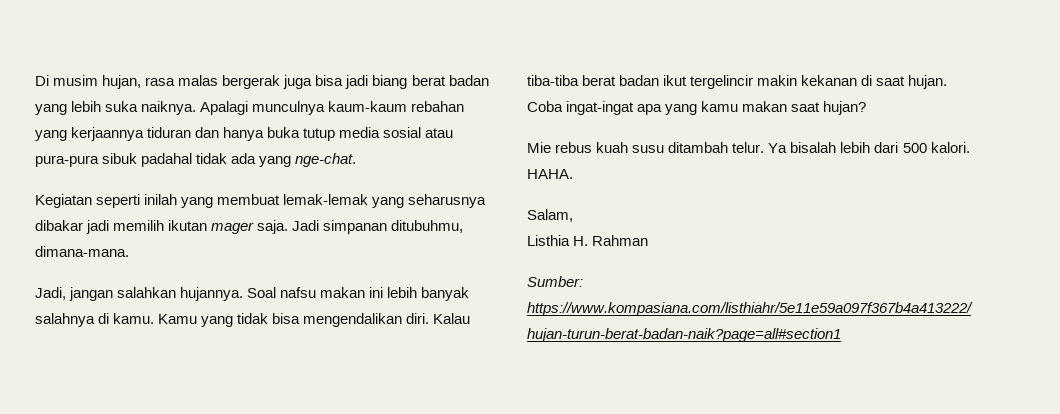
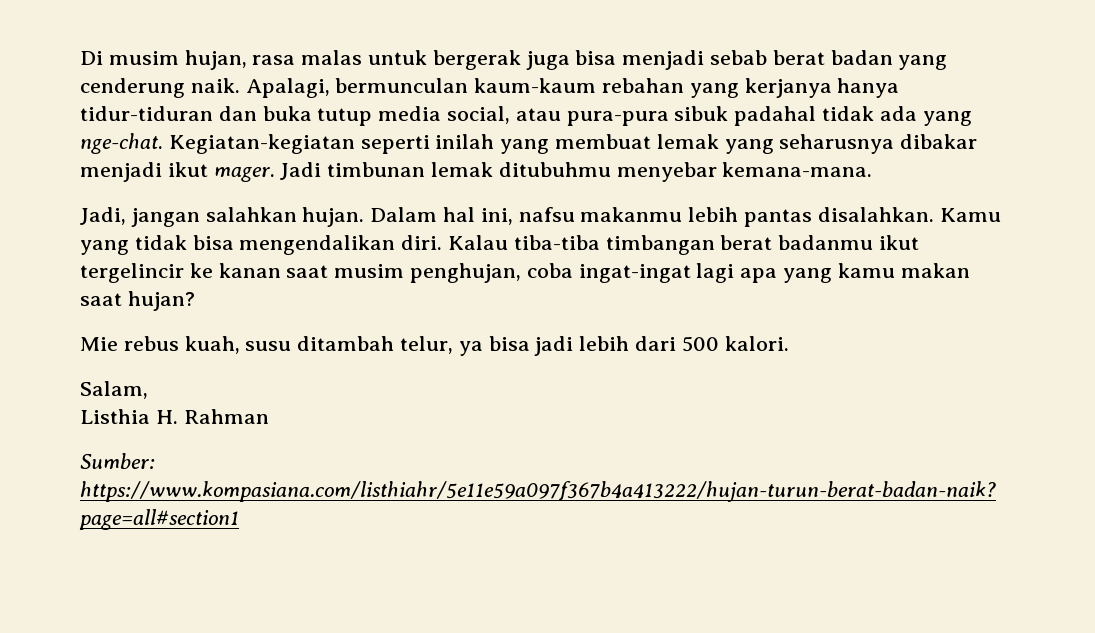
- Di musim hujan, rasa malas bergerak juga bisa jadi biang berat badan yang lebih suka naiknya. Apalagi munculnya kaum-kaum rebahan yang kerjaannya tiduran dan hanya buka tutup media sosial atau pura-pura sibuk padahal tidak ada yang nge-chat.
- Kegiatan seperti inilah yang membuat lemak-lemak yang seharusnya dibakar jadi memilih ikutan mager saja. Jadi simpanan ditubuhmu, dimana-mana.
- Jadi, jangan salahkan hujannya. Soal nafsu makan ini lebih banyak salahnya di kamu.
+ Di musim hujan, rasa malas untuk bergerak juga bisa menjadi sebab berat badan yang cenderung naik. Apalagi, bermunculan kaum-kaum rebahan yang kerjanya hanya tidur-tiduran dan buka tutup media social, atau pura-pura sibuk padahal tidak ada yang nge-chat. Kegiatan-kegiatan seperti inilah yang membuat lemak yang seharusnya dibakar menjadi ikut mager. Jadi timbunan lemak ditubuhmu menyebar kemana-mana.
+ Jadi, jangan salahkan hujan. Dalam hal ini, nafsu makanmu lebih pantas disalahkan.
- Kalau tiba-tiba berat badan ikut tergelincir makin kekanan di saat hujan. Coba ingat-ingat apa yang kamu makan saat hujan?
+ Kalau tiba-tiba timbangan berat badanmu ikut tergelincir ke kanan saat musim penghujan, coba ingat-ingat lagi apa yang kamu makan saat hujan?
- Mie rebus kuah susu ditambah telur. Ya bisalah lebih dari 500 kalori. HAHA.
+ Mie rebus kuah, susu ditambah telur, ya bisa jadi lebih dari 500 kalori.

